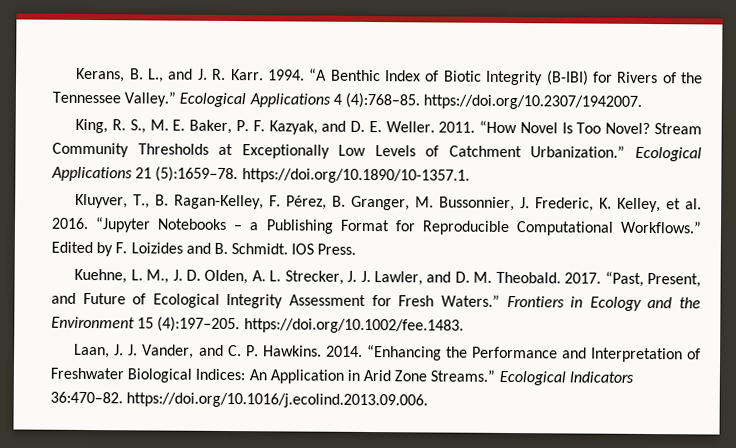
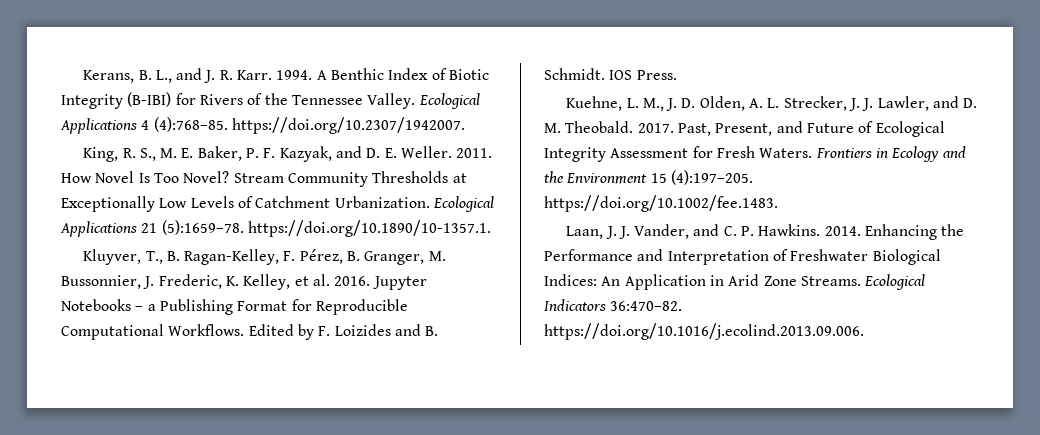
- “A Benthic Index of Biotic Integrity (B-IBI) for Rivers of the Tennessee Valley.”
+ A Benthic Index of Biotic Integrity (B-IBI) for Rivers of the Tennessee Valley.
- “How Novel Is Too Novel?
+ How Novel Is Too Novel?
- Stream Community Thresholds at Exceptionally Low Levels of Catchment Urbanization.”
+ Stream Community Thresholds at Exceptionally Low Levels of Catchment Urbanization.
- “Jupyter Notebooks – a Publishing Format for Reproducible Computational Workflows.”
+ Jupyter Notebooks – a Publishing Format for Reproducible Computational Workflows.
- “Past, Present, and Future of Ecological Integrity Assessment for Fresh Waters.”
+ Past, Present, and Future of Ecological Integrity Assessment for Fresh Waters.
- “Enhancing the Performance and Interpretation of Freshwater Biological Indices: An Application in Arid Zone Streams.”
+ Enhancing the Performance and Interpretation of Freshwater Biological Indices: An Application in Arid Zone Streams.

